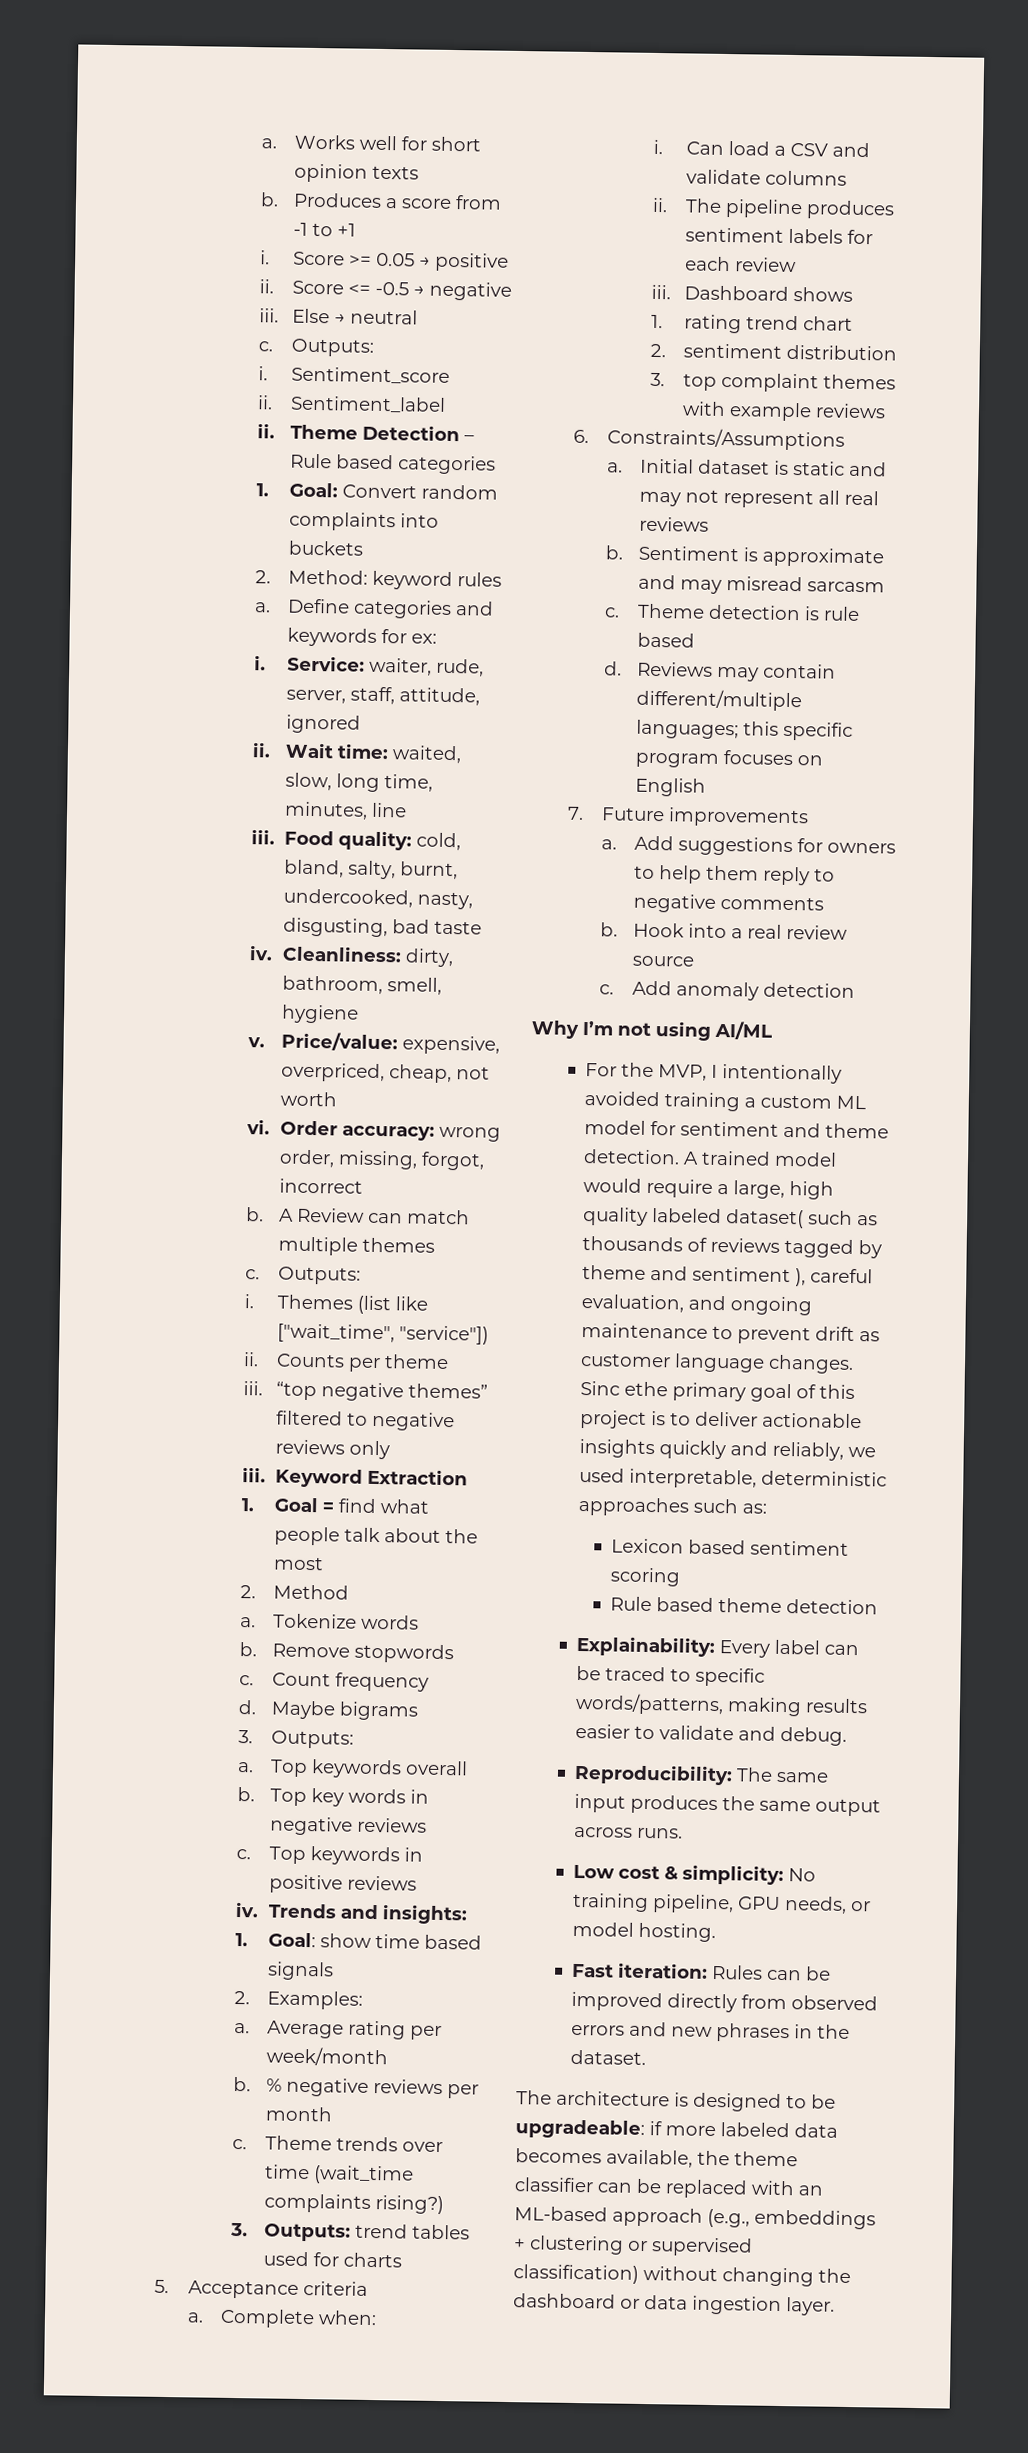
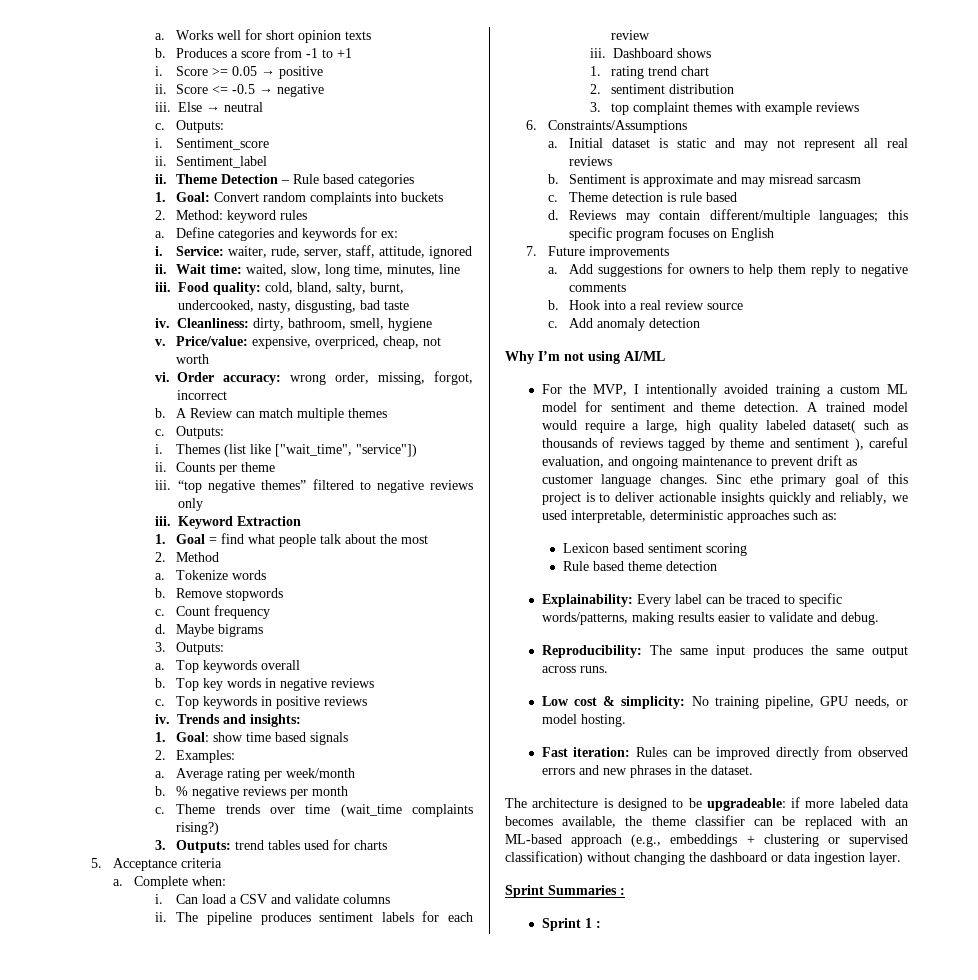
+ Sprint Summaries :
+ Sprint 1 :

